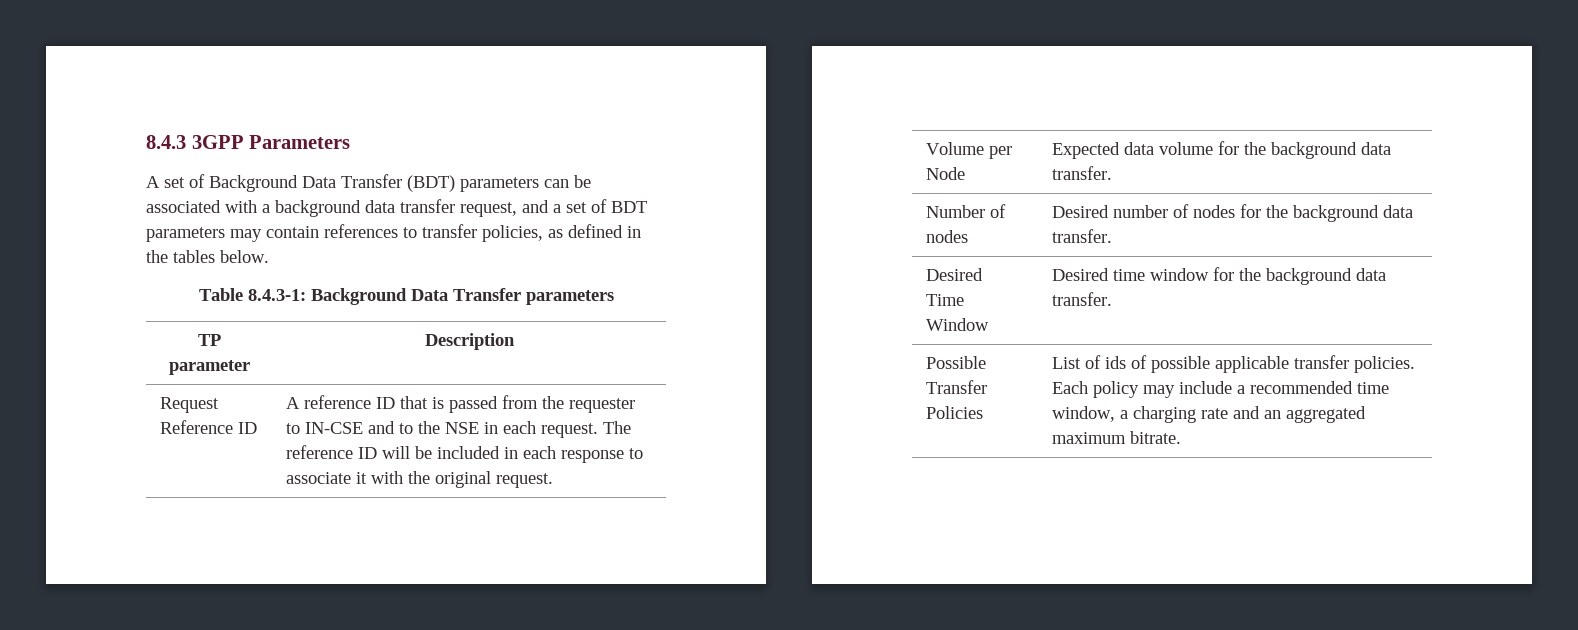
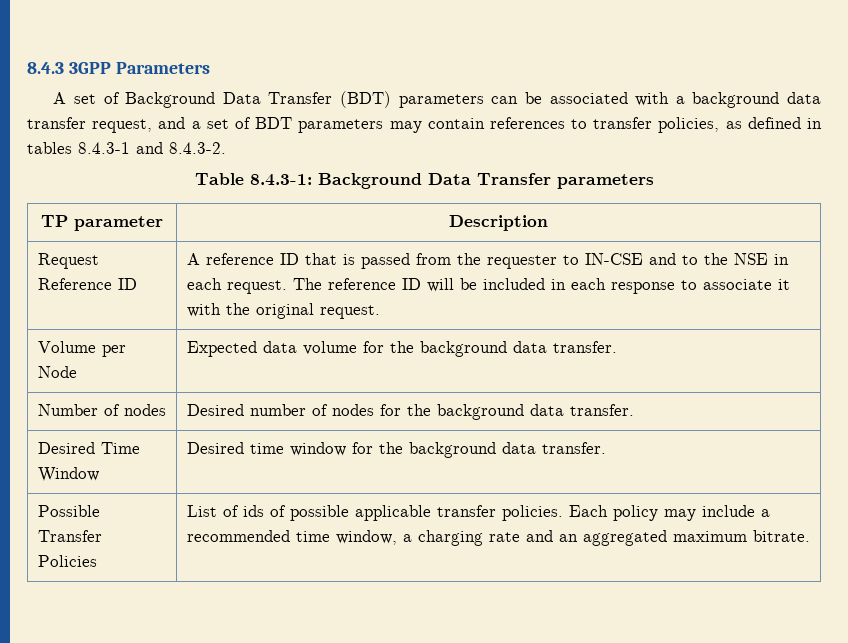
- A set of Background Data Transfer (BDT) parameters can be associated with a background data transfer request, and a set of BDT parameters may contain references to transfer policies, as defined in the tables below.
+ A set of Background Data Transfer (BDT) parameters can be associated with a background data transfer request, and a set of BDT parameters may contain references to transfer policies, as defined in tables 8.4.3-1 and 8.4.3-2.

